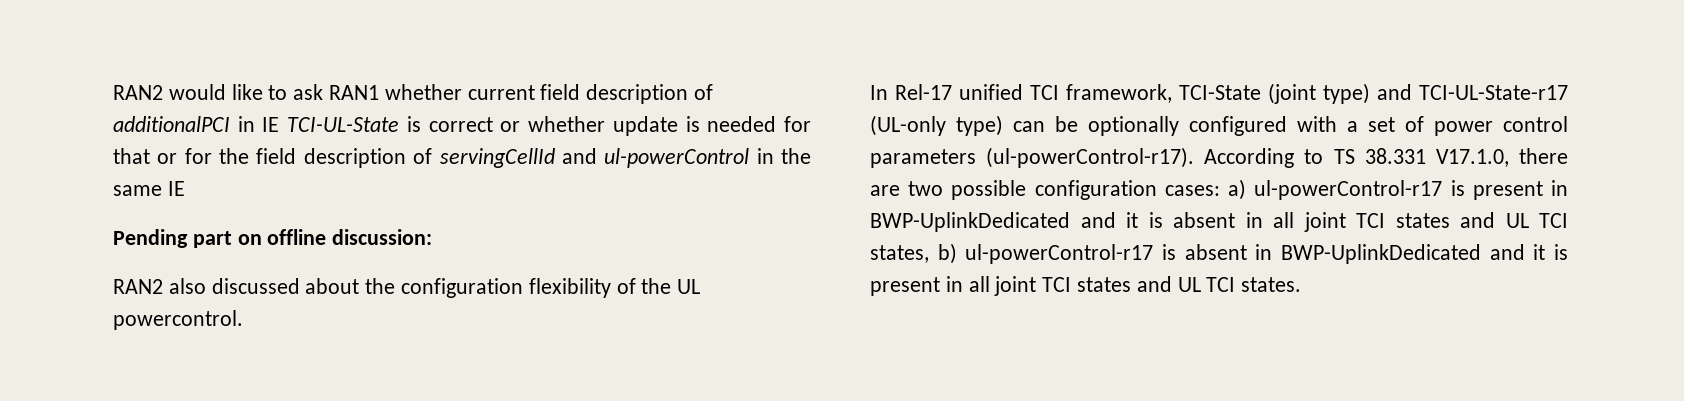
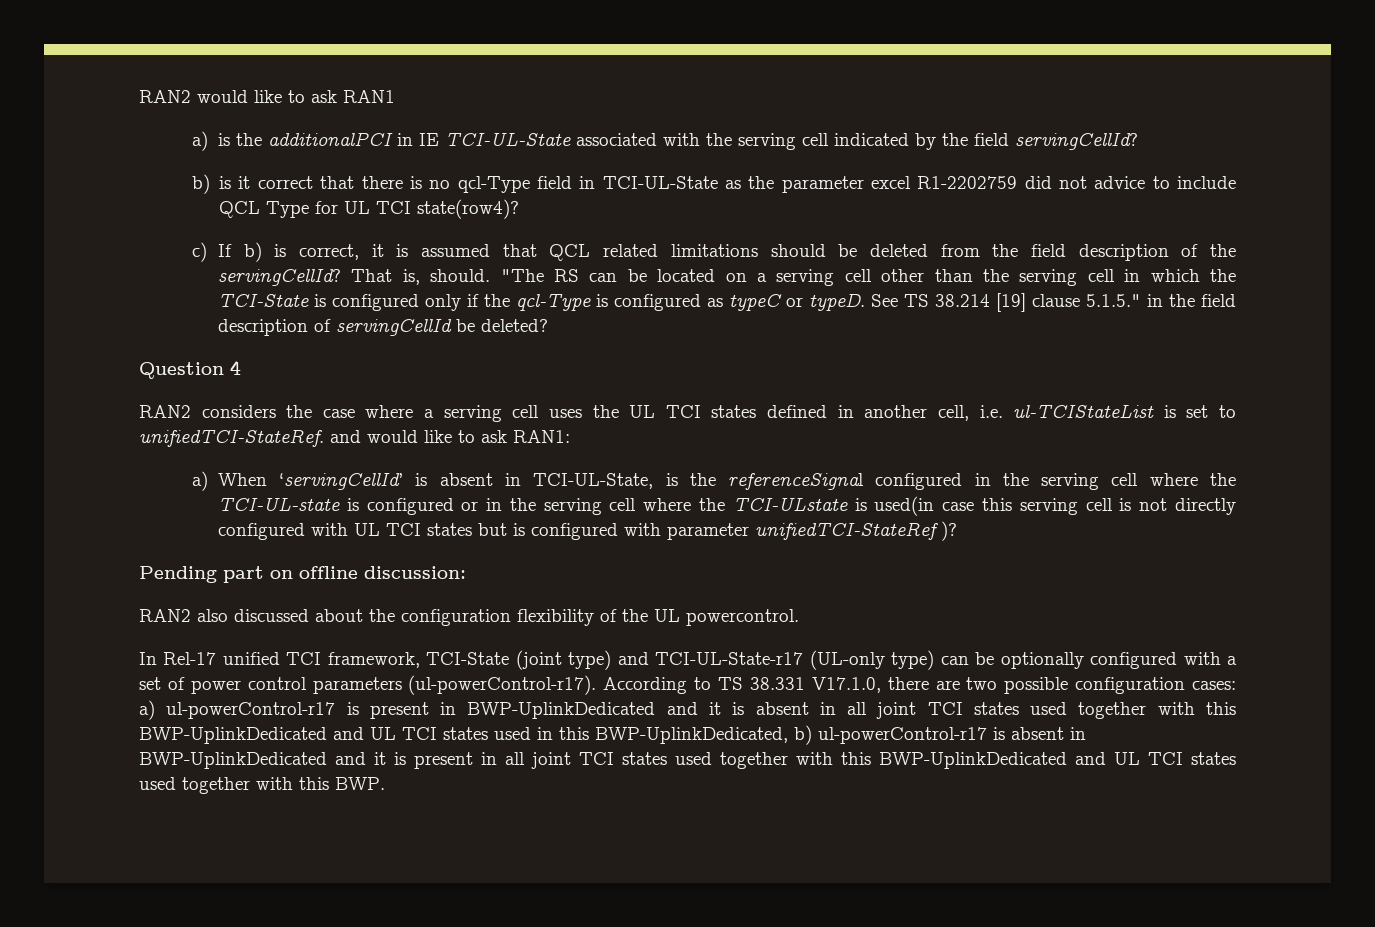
- RAN2 would like to ask RAN1 whether current field description of additionalPCI in IE TCI-UL-State is correct or whether update is needed for that or for the field description of servingCellId and ul-powerControl in the same IE
+ RAN2 would like to ask RAN1
+ a) is the additionalPCI in IE TCI-UL-State associated with the serving cell indicated by the field servingCellId?
+ b) is it correct that there is no qcl-Type field in TCI-UL-State as the parameter excel R1-2202759 did not advice to include QCL Type for UL TCI state(row4)?
+ c) If b) is correct, it is assumed that QCL related limitations should be deleted from the field description of the servingCellId? That is, should. "The RS can be located on a serving cell other than the serving cell in which the TCI-State is configured only if the qcl-Type is configured as typeC or typeD. See TS 38.214 [19] clause 5.1.5." in the field description of servingCellId be deleted?
+ Question 4
+ RAN2 considers the case where a serving cell uses the UL TCI states defined in another cell, i.e. ul-TCIStateList is set to unifiedTCI-StateRef. and would like to ask RAN1:
+ a) When ‘servingCellId’ is absent in TCI-UL-State, is the referenceSignal configured in the serving cell where the TCI-UL-state is configured or in the serving cell where the TCI-ULstate is used(in case this serving cell is not directly configured with UL TCI states but is configured with parameter unifiedTCI-StateRef )?
- According to TS 38.331 V17.1.0, there are two possible configuration cases: a) ul-powerControl-r17 is present in BWP-UplinkDedicated and it is absent in all joint TCI states and UL TCI states, b) ul-powerControl-r17 is absent in BWP-UplinkDedicated and it is present in all joint TCI states and UL TCI states.
+ According to TS 38.331 V17.1.0, there are two possible configuration cases: a) ul-powerControl-r17 is present in BWP-UplinkDedicated and it is absent in all joint TCI states used together with this BWP-UplinkDedicated and UL TCI states used in this BWP-UplinkDedicated, b) ul-powerControl-r17 is absent in BWP-UplinkDedicated and it is present in all joint TCI states used together with this BWP-UplinkDedicated and UL TCI states used together with this BWP.

